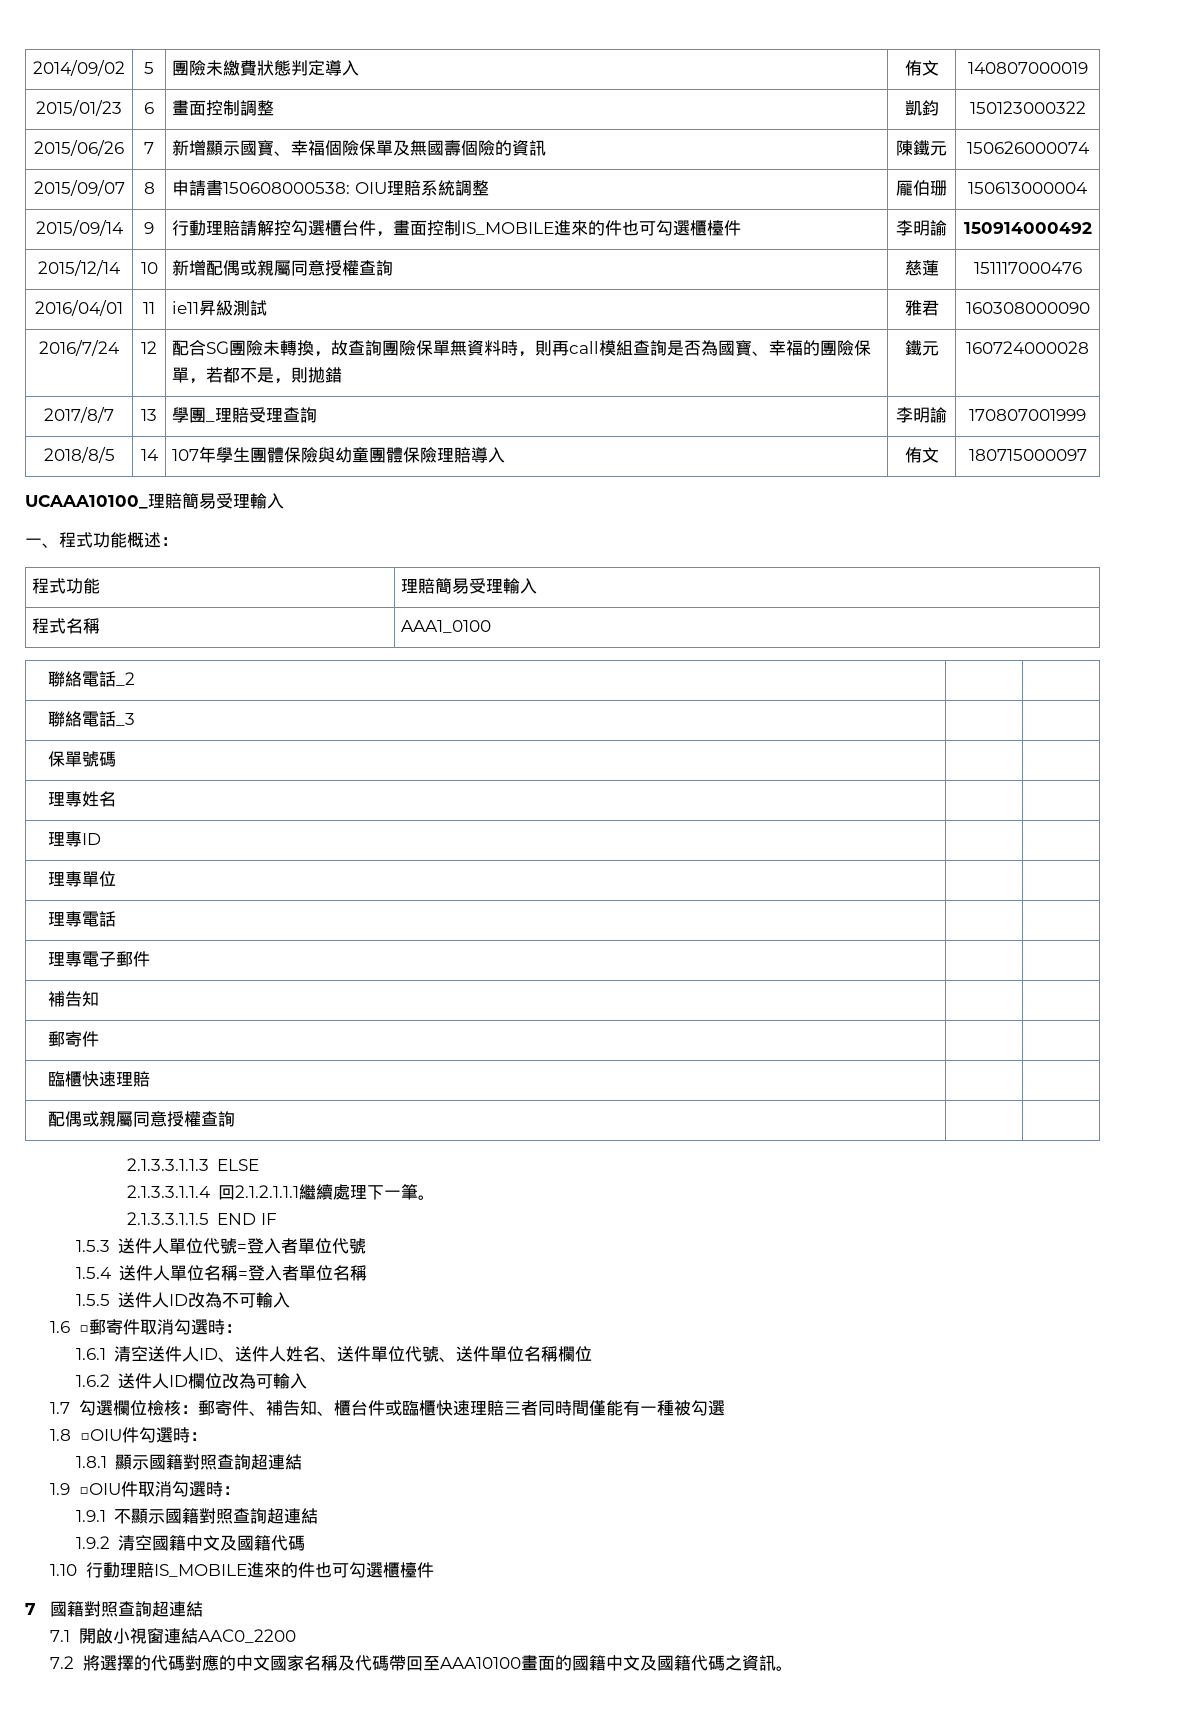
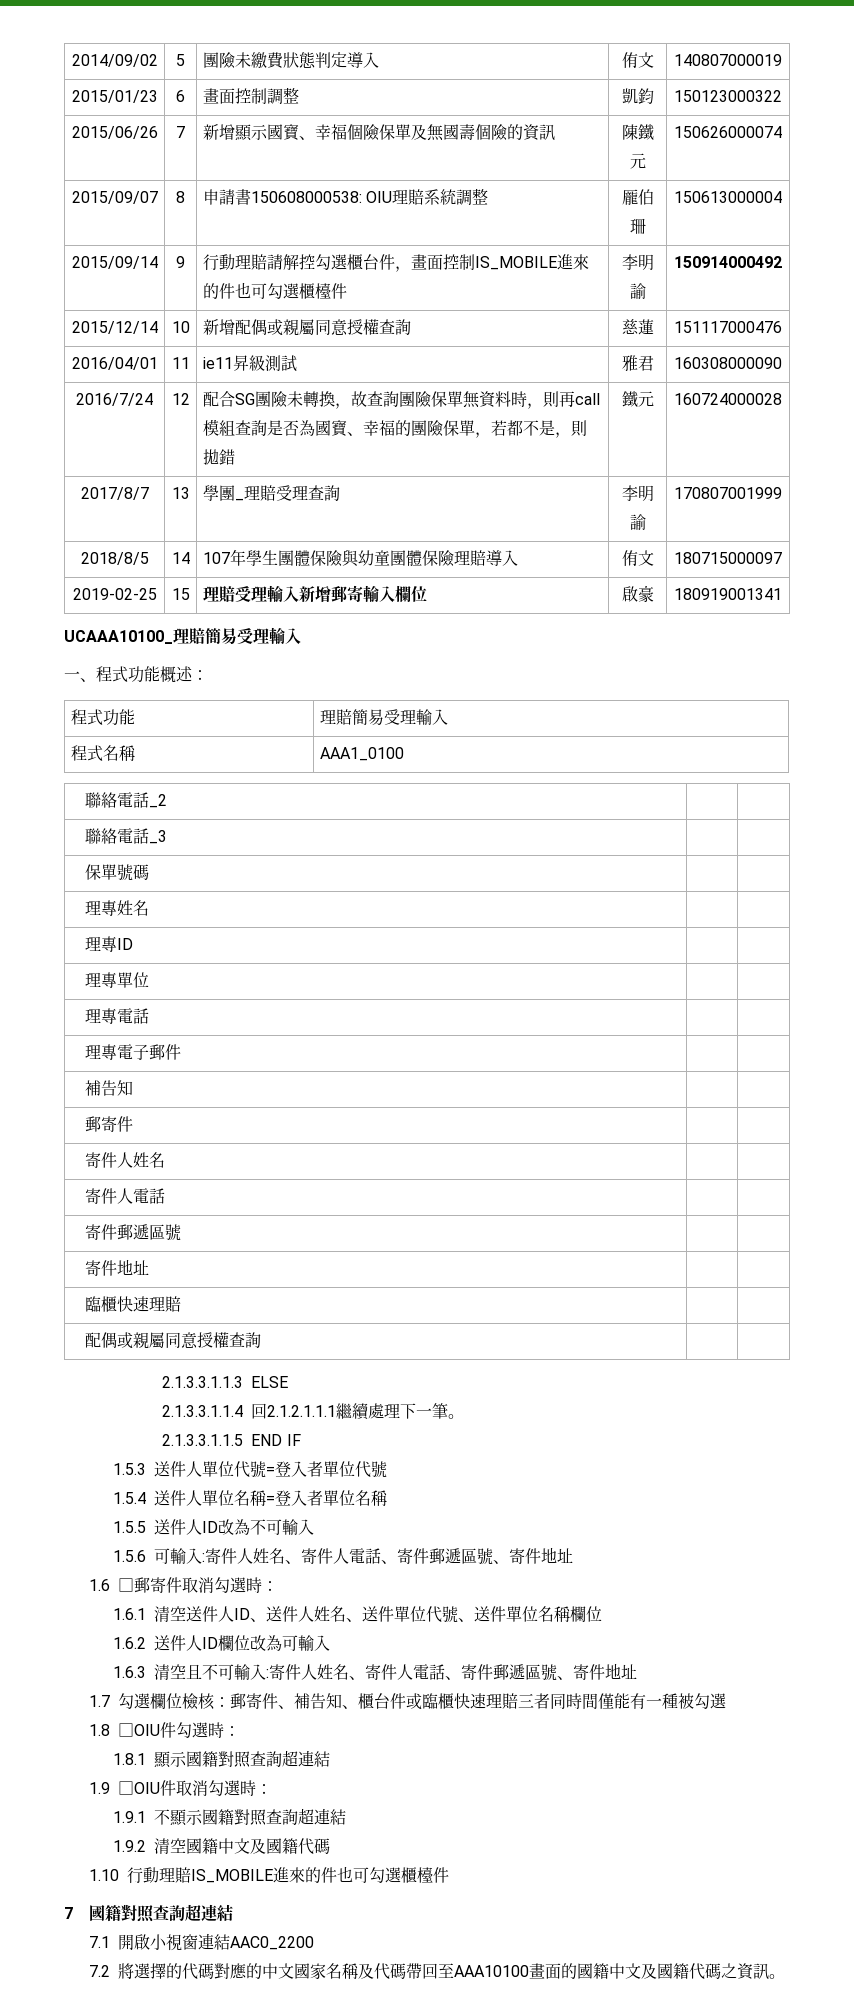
+ 2019-02-25 | 15 | 理賠受理輸入新增郵寄輸入欄位 | 啟豪 | 180919001341
+ 寄件人姓名 | |
+ 寄件人電話 | |
+ 寄件郵遞區號 | |
+ 寄件地址 | |
+ 1.5.6可輸入:寄件人姓名、寄件人電話、寄件郵遞區號、寄件地址
+ 1.6.3清空且不可輸入:寄件人姓名、寄件人電話、寄件郵遞區號、寄件地址

